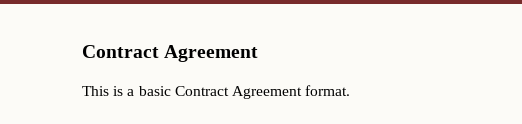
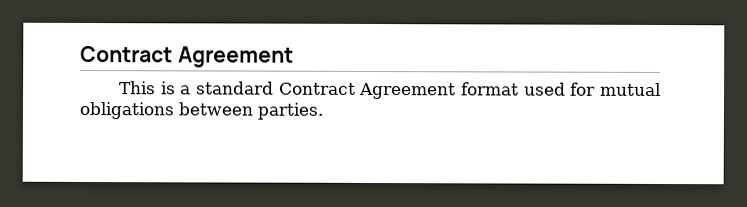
- This is a basic Contract Agreement format.
+ This is a standard Contract Agreement format used for mutual obligations between parties.

